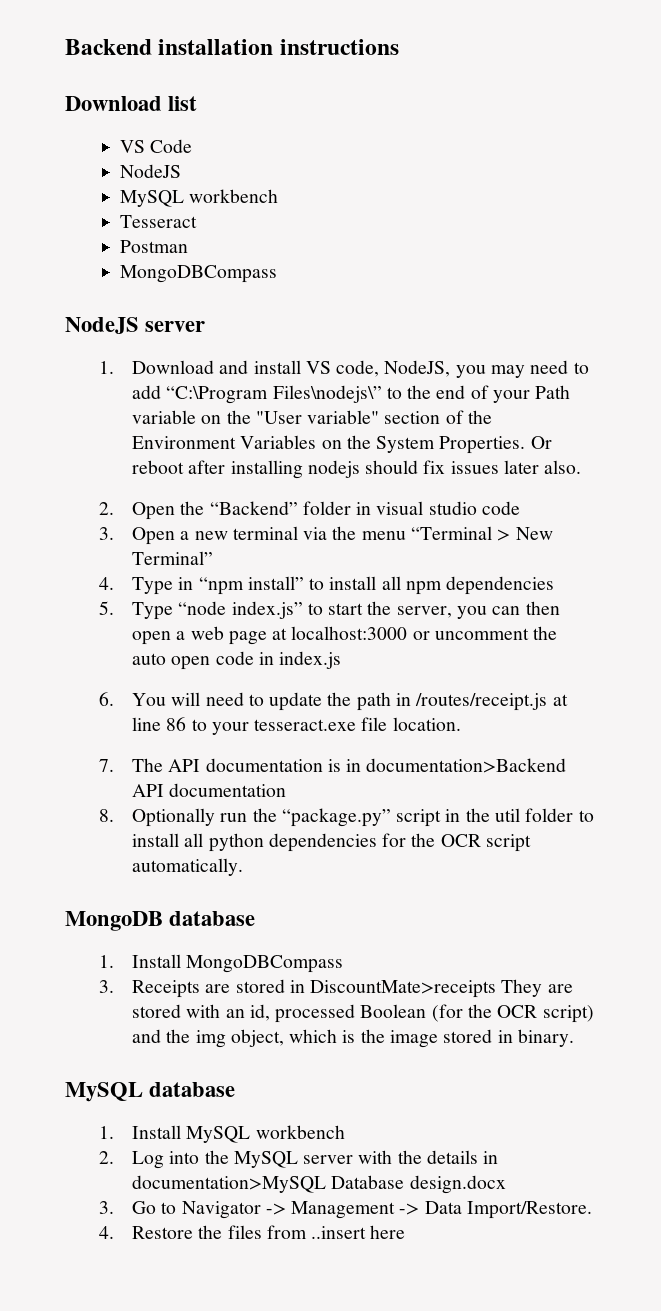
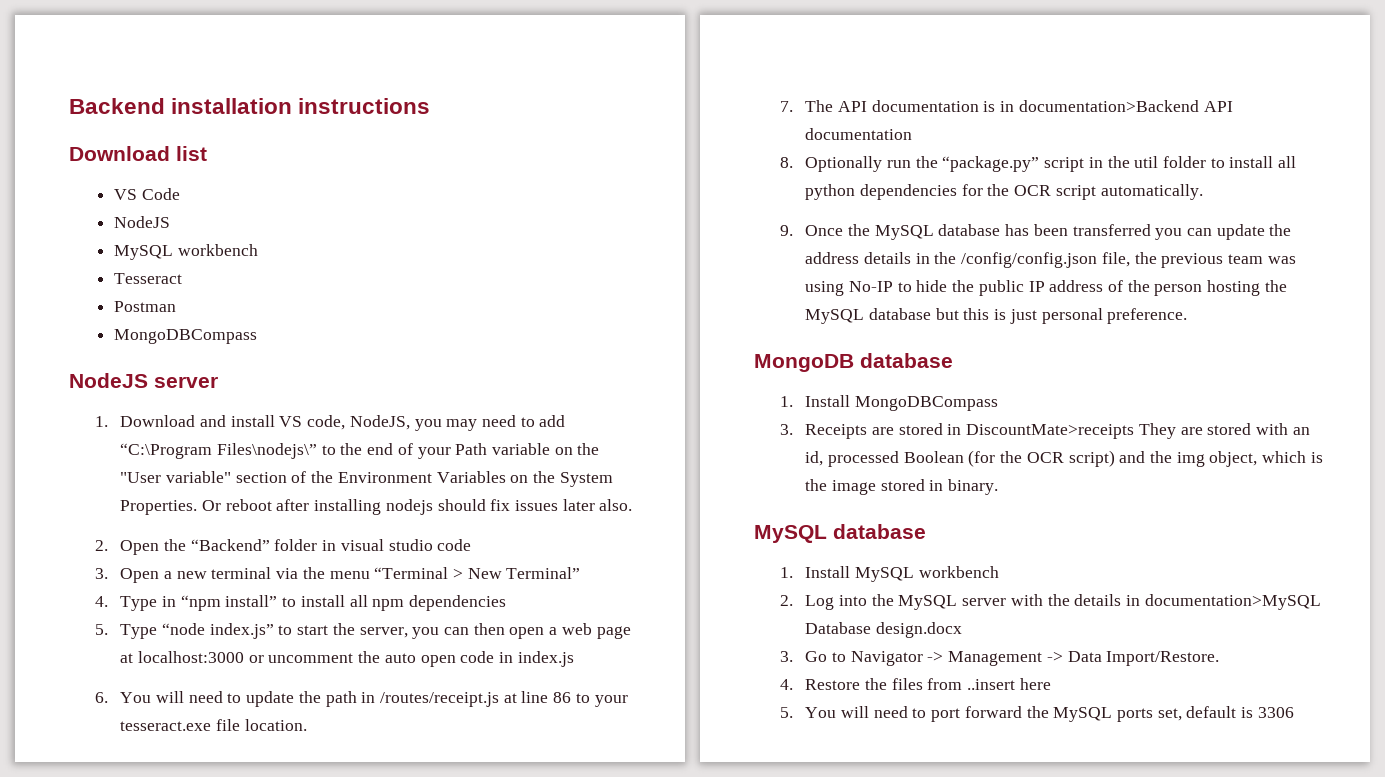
+ 9. Once the MySQL database has been transferred you can update the address details in the /config/config.json file, the previous team was using No-IP to hide the public IP address of the person hosting the MySQL database but this is just personal preference.
+ 5. You will need to port forward the MySQL ports set, default is 3306

